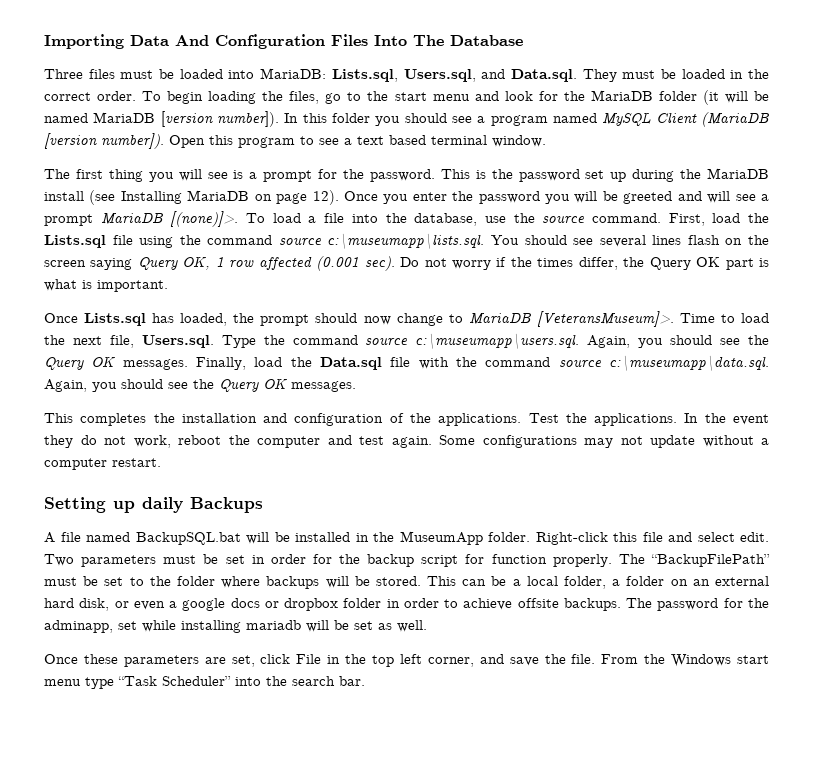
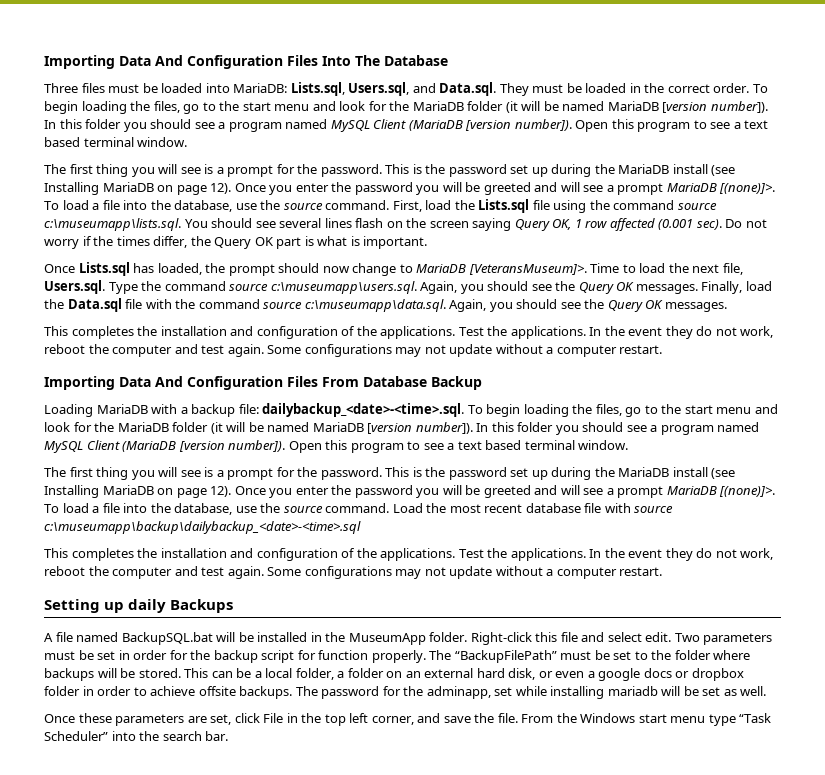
+ Importing Data And Configuration Files From Database Backup
+ Loading MariaDB with a backup file: dailybackup_<date>-<time>.sql. To begin loading the files, go to the start menu and look for the MariaDB folder (it will be named MariaDB [version number]). In this folder you should see a program named MySQL Client (MariaDB [version number]). Open this program to see a text based terminal window.
+ The first thing you will see is a prompt for the password. This is the password set up during the MariaDB install (see Installing MariaDB on page 12). Once you enter the password you will be greeted and will see a prompt MariaDB [(none)]>. To load a file into the database, use the source command. Load the most recent database file with source c:\museumapp\backup\dailybackup_<date>-<time>.sql
+ This completes the installation and configuration of the applications. Test the applications. In the event they do not work, reboot the computer and test again. Some configurations may not update without a computer restart.

